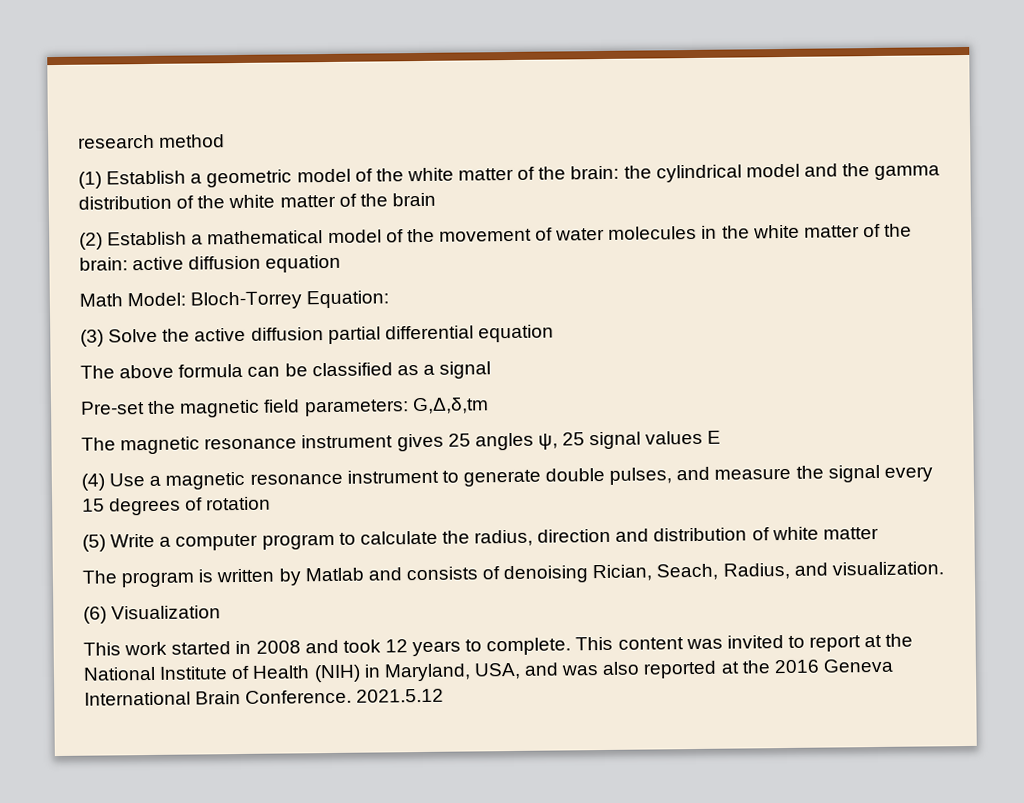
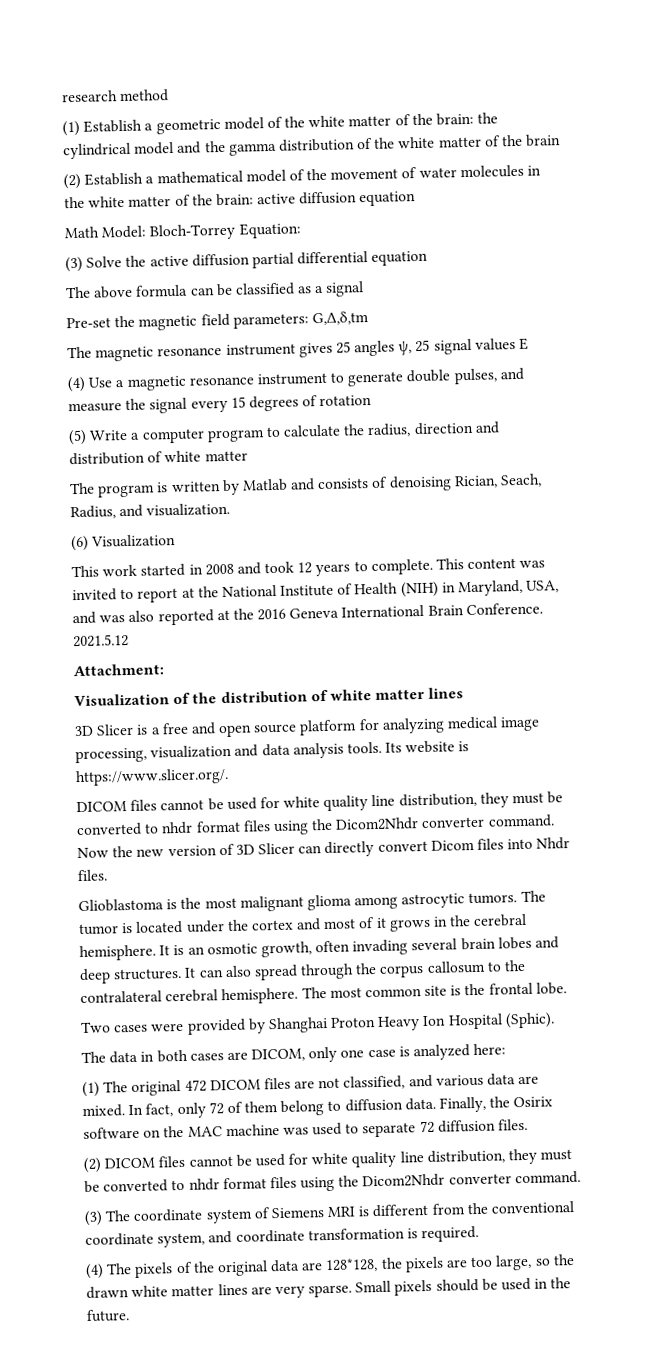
+ Attachment:
+ Visualization of the distribution of white matter lines
+ 3D Slicer is a free and open source platform for analyzing medical image processing, visualization and data analysis tools. Its website is https://www.slicer.org/.
+ DICOM files cannot be used for white quality line distribution, they must be converted to nhdr format files using the Dicom2Nhdr converter command. Now the new version of 3D Slicer can directly convert Dicom files into Nhdr files.
+ Glioblastoma is the most malignant glioma among astrocytic tumors. The tumor is located under the cortex and most of it grows in the cerebral hemisphere. It is an osmotic growth, often invading several brain lobes and deep structures. It can also spread through the corpus callosum to the contralateral cerebral hemisphere. The most common site is the frontal lobe.
+ Two cases were provided by Shanghai Proton Heavy Ion Hospital (Sphic).
+ The data in both cases are DICOM, only one case is analyzed here:
+ (1) The original 472 DICOM files are not classified, and various data are mixed. In fact, only 72 of them belong to diffusion data. Finally, the Osirix software on the MAC machine was used to separate 72 diffusion files.
+ (2) DICOM files cannot be used for white quality line distribution, they must be converted to nhdr format files using the Dicom2Nhdr converter command.
+ (3) The coordinate system of Siemens MRI is different from the conventional coordinate system, and coordinate transformation is required.
+ (4) The pixels of the original data are 128*128, the pixels are too large, so the drawn white matter lines are very sparse. Small pixels should be used in the future.

